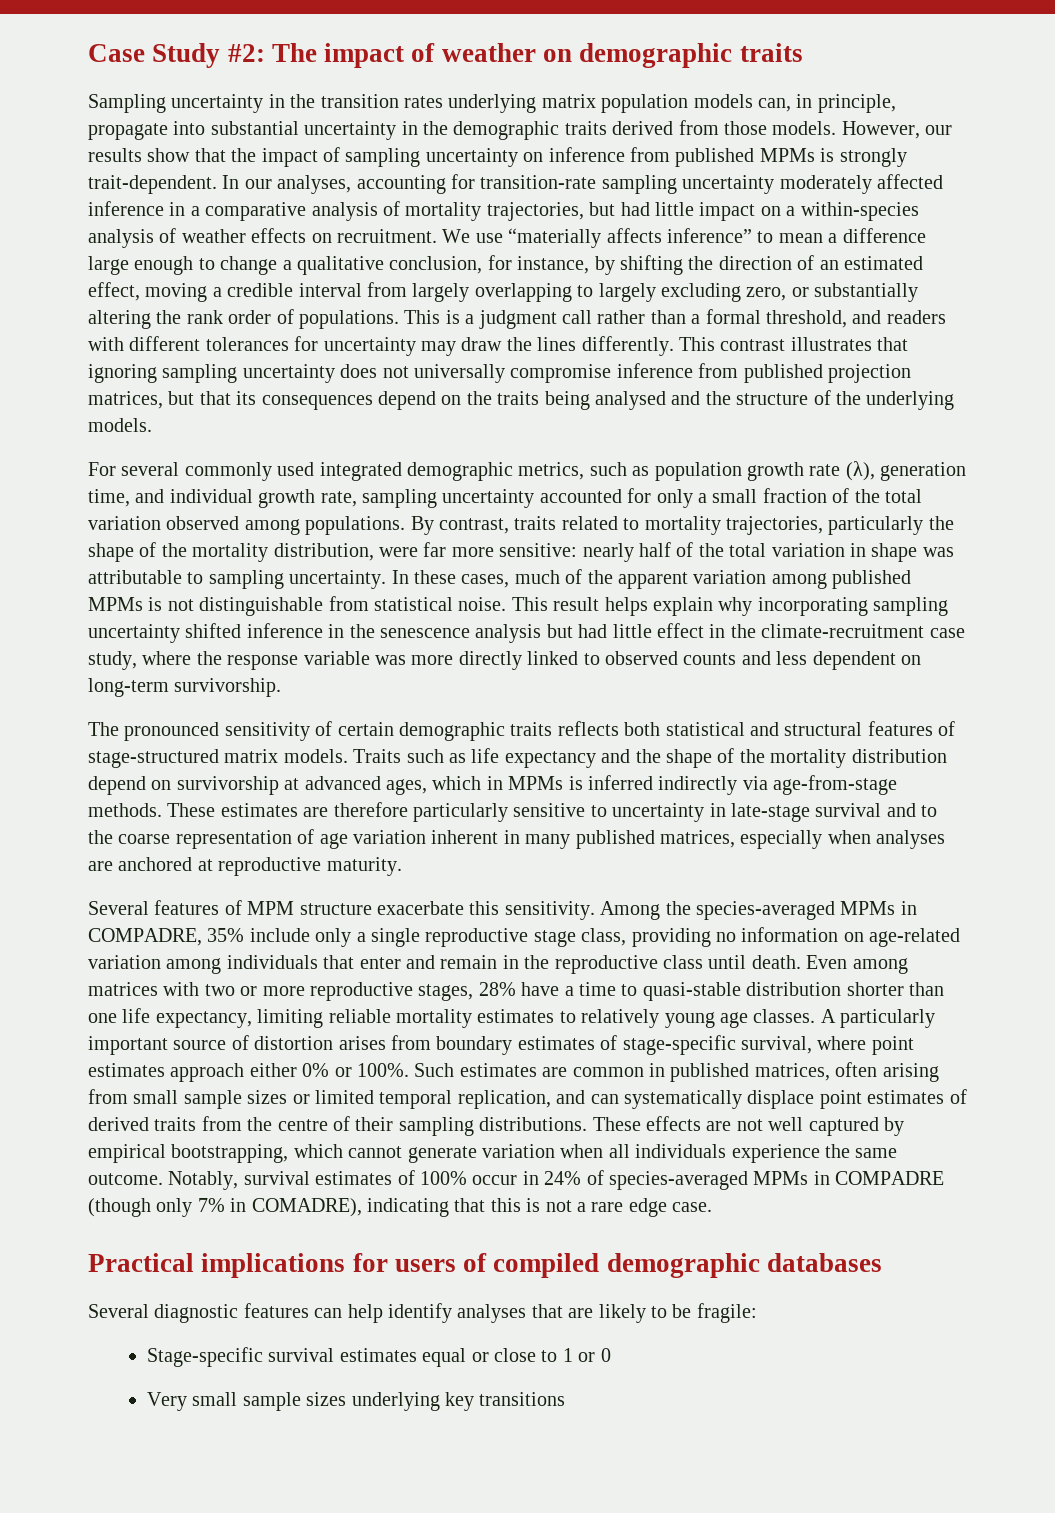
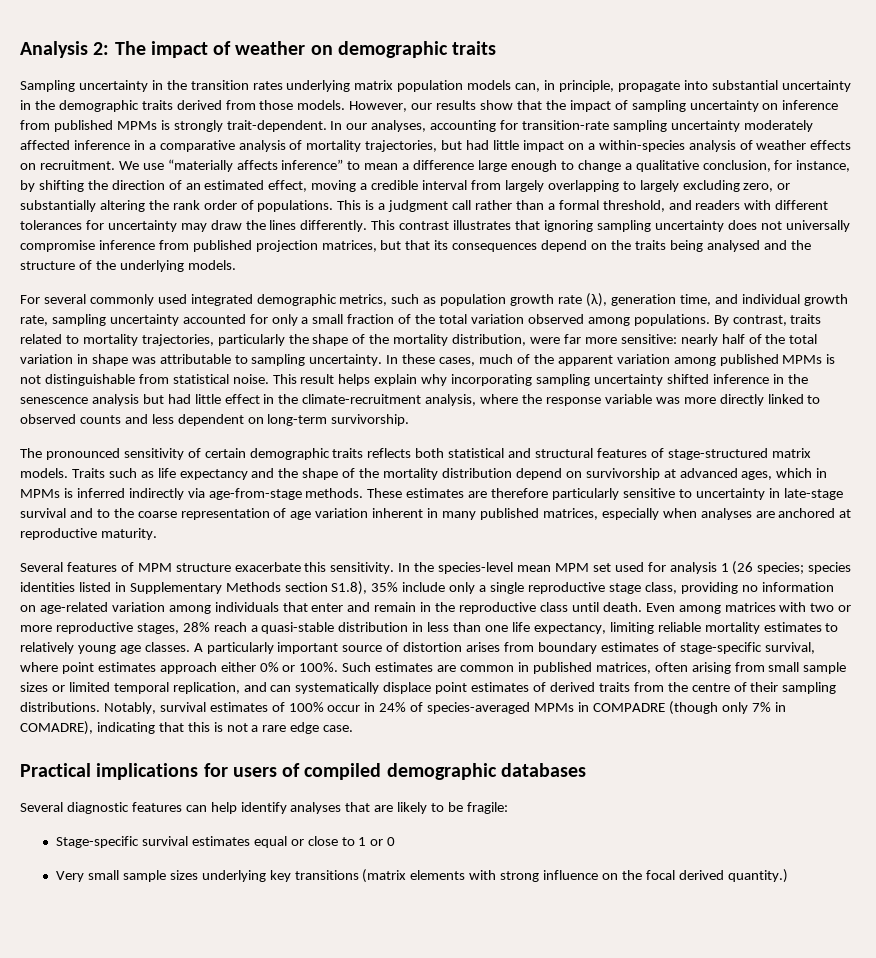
- Case Study #2: The impact of weather on demographic traits
+ Analysis 2: The impact of weather on demographic traits
- This result helps explain why incorporating sampling uncertainty shifted inference in the senescence analysis but had little effect in the climate-recruitment case study, where the response variable was more directly linked to observed counts and less dependent on long-term survivorship.
+ This result helps explain why incorporating sampling uncertainty shifted inference in the senescence analysis but had little effect in the climate-recruitment analysis, where the response variable was more directly linked to observed counts and less dependent on long-term survivorship.
- Among the species-averaged MPMs in COMPADRE, 35% include only a single reproductive stage class, providing no information on age-related variation among individuals that enter and remain in the reproductive class until death.
+ In the species-level mean MPM set used for analysis 1 (26 species; species identities listed in Supplementary Methods section S1.8), 35% include only a single reproductive stage class, providing no information on age-related variation among individuals that enter and remain in the reproductive class until death.
- Even among matrices with two or more reproductive stages, 28% have a time to quasi-stable distribution shorter than one life expectancy, limiting reliable mortality estimates to relatively young age classes.
+ Even among matrices with two or more reproductive stages, 28% reach a quasi-stable distribution in less than one life expectancy, limiting reliable mortality estimates to relatively young age classes.
- These effects are not well captured by empirical bootstrapping, which cannot generate variation when all individuals experience the same outcome.
- Very small sample sizes underlying key transitions
+ Very small sample sizes underlying key transitions (matrix elements with strong influence on the focal derived quantity.)

